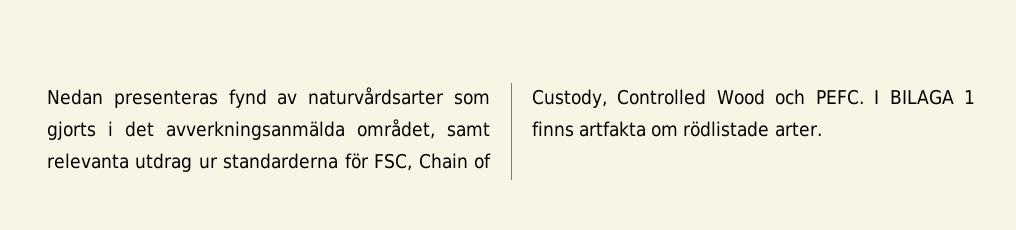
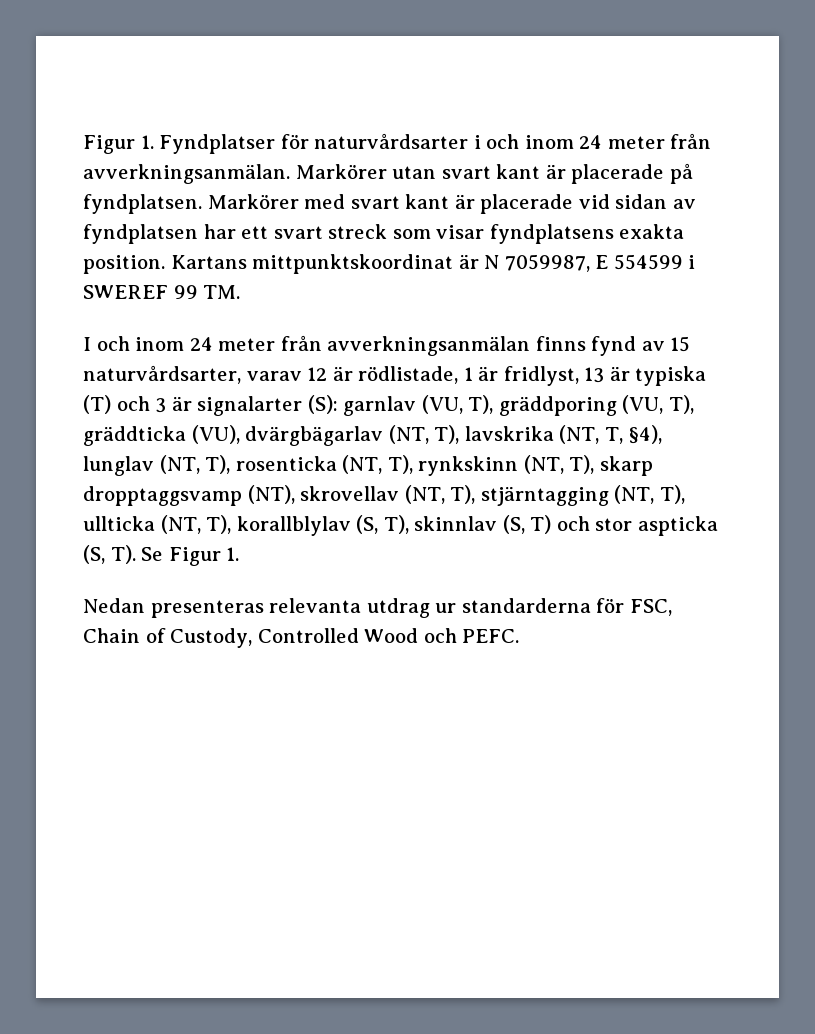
- Nedan presenteras fynd av naturvårdsarter som gjorts i det avverkningsanmälda området, samt relevanta utdrag ur standarderna för FSC, Chain of Custody, Controlled Wood och PEFC. I BILAGA 1 finns artfakta om rödlistade arter.
+ Figur 1. Fyndplatser för naturvårdsarter i och inom 24 meter från avverkningsanmälan. Markörer utan svart kant är placerade på fyndplatsen. Markörer med svart kant är placerade vid sidan av fyndplatsen har ett svart streck som visar fyndplatsens exakta position. Kartans mittpunktskoordinat är N 7059987, E 554599 i SWEREF 99 TM.
+ I och inom 24 meter från avverkningsanmälan finns fynd av 15 naturvårdsarter, varav 12 är rödlistade, 1 är fridlyst, 13 är typiska (T) och 3 är signalarter (S): garnlav (VU, T), gräddporing (VU, T), gräddticka (VU), dvärgbägarlav (NT, T), lavskrika (NT, T, §4), lunglav (NT, T), rosenticka (NT, T), rynkskinn (NT, T), skarp dropptaggsvamp (NT), skrovellav (NT, T), stjärntagging (NT, T), ullticka (NT, T), korallblylav (S, T), skinnlav (S, T) och stor aspticka (S, T). Se Figur 1.
+ Nedan presenteras relevanta utdrag ur standarderna för FSC, Chain of Custody, Controlled Wood och PEFC.

